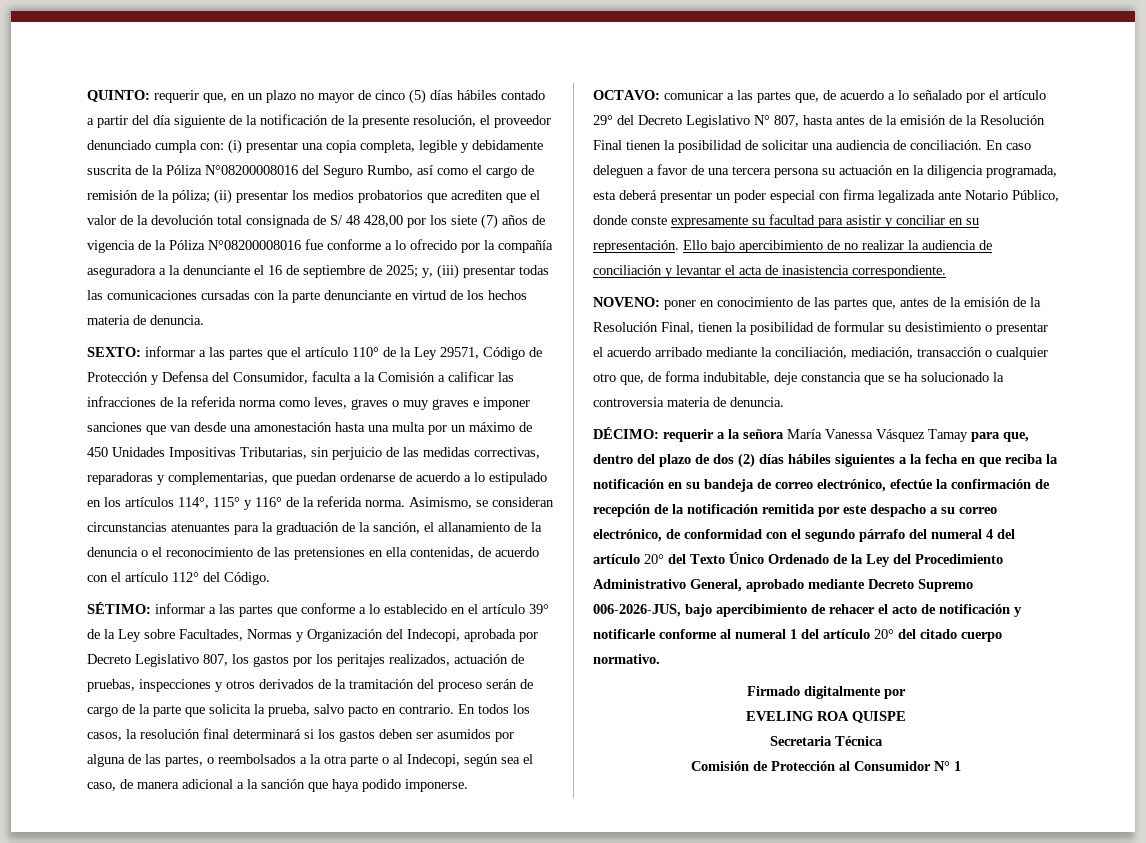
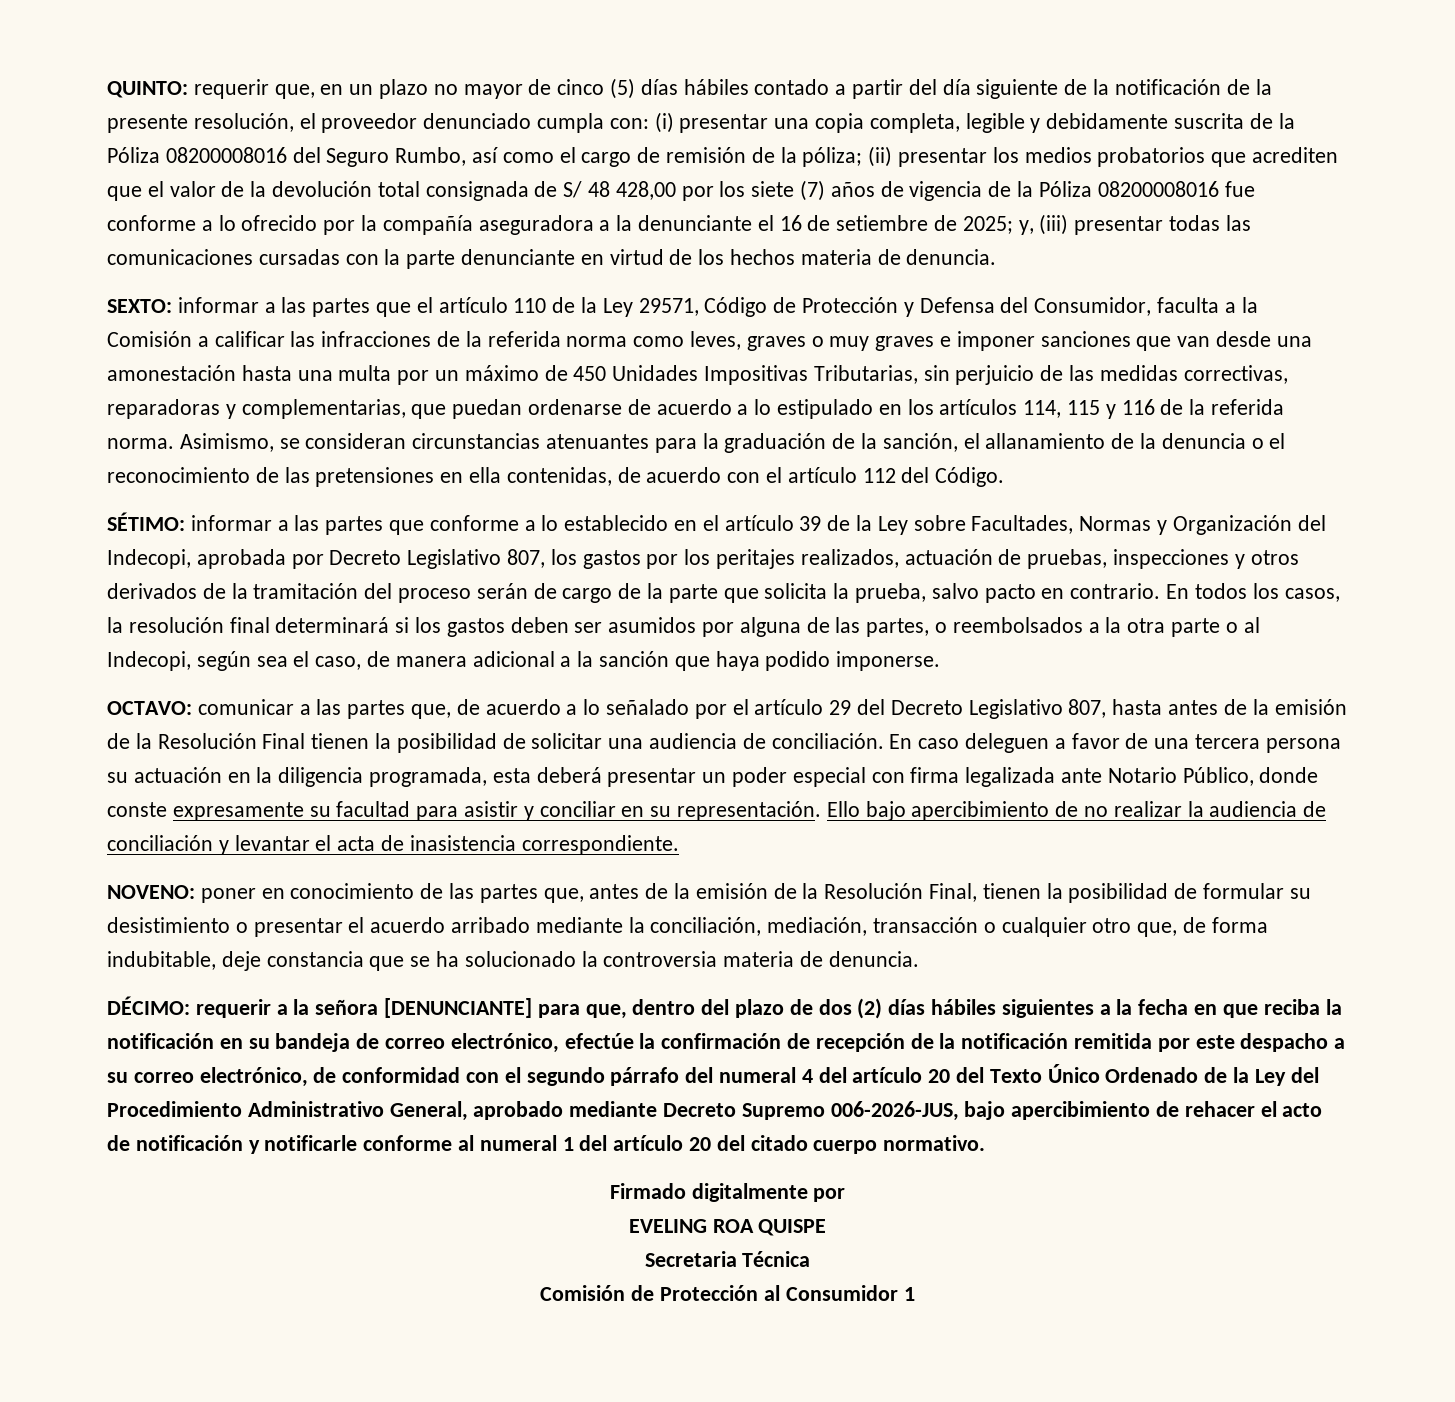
- (i) presentar una copia completa, legible y debidamente suscrita de la Póliza N°08200008016 del Seguro Rumbo, así como el cargo de remisión de la póliza;
+ (i) presentar una copia completa, legible y debidamente suscrita de la Póliza 08200008016 del Seguro Rumbo, así como el cargo de remisión de la póliza;
- (ii) presentar los medios probatorios que acrediten que el valor de la devolución total consignada de S/ 48 428,00 por los siete (7) años de vigencia de la Póliza N°08200008016 fue conforme a lo ofrecido por la compañía aseguradora a la denunciante el 16 de septiembre de 2025;
+ (ii) presentar los medios probatorios que acrediten que el valor de la devolución total consignada de S/ 48 428,00 por los siete (7) años de vigencia de la Póliza 08200008016 fue conforme a lo ofrecido por la compañía aseguradora a la denunciante el 16 de setiembre de 2025;
- informar a las partes que el artículo 110° de la Ley 29571, Código de Protección y Defensa del Consumidor, faculta a la Comisión a calificar las infracciones de la referida norma como leves, graves o muy graves e imponer sanciones que van desde una amonestación hasta una multa por un máximo de 450 Unidades Impositivas Tributarias, sin perjuicio de las medidas correctivas, reparadoras y complementarias, que puedan ordenarse de acuerdo a lo estipulado en los artículos 114°, 115° y 116° de la referida norma.
+ informar a las partes que el artículo 110 de la Ley 29571, Código de Protección y Defensa del Consumidor, faculta a la Comisión a calificar las infracciones de la referida norma como leves, graves o muy graves e imponer sanciones que van desde una amonestación hasta una multa por un máximo de 450 Unidades Impositivas Tributarias, sin perjuicio de las medidas correctivas, reparadoras y complementarias, que puedan ordenarse de acuerdo a lo estipulado en los artículos 114, 115 y 116 de la referida norma.
- Asimismo, se consideran circunstancias atenuantes para la graduación de la sanción, el allanamiento de la denuncia o el reconocimiento de las pretensiones en ella contenidas, de acuerdo con el artículo 112° del Código.
+ Asimismo, se consideran circunstancias atenuantes para la graduación de la sanción, el allanamiento de la denuncia o el reconocimiento de las pretensiones en ella contenidas, de acuerdo con el artículo 112 del Código.
- SÉTIMO: informar a las partes que conforme a lo establecido en el artículo 39° de la Ley sobre Facultades, Normas y Organización del Indecopi, aprobada por Decreto Legislativo 807, los gastos por los peritajes realizados, actuación de pruebas, inspecciones y otros derivados de la tramitación del proceso serán de cargo de la parte que solicita la prueba, salvo pacto en contrario.
+ SÉTIMO: informar a las partes que conforme a lo establecido en el artículo 39 de la Ley sobre Facultades, Normas y Organización del Indecopi, aprobada por Decreto Legislativo 807, los gastos por los peritajes realizados, actuación de pruebas, inspecciones y otros derivados de la tramitación del proceso serán de cargo de la parte que solicita la prueba, salvo pacto en contrario.
- OCTAVO: comunicar a las partes que, de acuerdo a lo señalado por el artículo 29° del Decreto Legislativo N° 807, hasta antes de la emisión de la Resolución Final tienen la posibilidad de solicitar una audiencia de conciliación.
+ OCTAVO: comunicar a las partes que, de acuerdo a lo señalado por el artículo 29 del Decreto Legislativo 807, hasta antes de la emisión de la Resolución Final tienen la posibilidad de solicitar una audiencia de conciliación.
- requerir a la señora María Vanessa Vásquez Tamay para que, dentro del plazo de dos (2) días hábiles siguientes a la fecha en que reciba la notificación en su bandeja de correo electrónico, efectúe la confirmación de recepción de la notificación remitida por este despacho a su correo electrónico, de conformidad con el segundo párrafo del numeral 4 del artículo 20° del Texto Único Ordenado de la Ley del Procedimiento Administrativo General, aprobado mediante Decreto Supremo 006-2026-JUS, bajo apercibimiento de rehacer el acto de notificación y notificarle conforme al numeral 1 del artículo 20° del citado cuerpo normativo.
+ requerir a la señora [DENUNCIANTE] para que, dentro del plazo de dos (2) días hábiles siguientes a la fecha en que reciba la notificación en su bandeja de correo electrónico, efectúe la confirmación de recepción de la notificación remitida por este despacho a su correo electrónico, de conformidad con el segundo párrafo del numeral 4 del artículo 20 del Texto Único Ordenado de la Ley del Procedimiento Administrativo General, aprobado mediante Decreto Supremo 006-2026-JUS, bajo apercibimiento de rehacer el acto de notificación y notificarle conforme al numeral 1 del artículo 20 del citado cuerpo normativo.
- Comisión de Protección al Consumidor N° 1
+ Comisión de Protección al Consumidor 1

